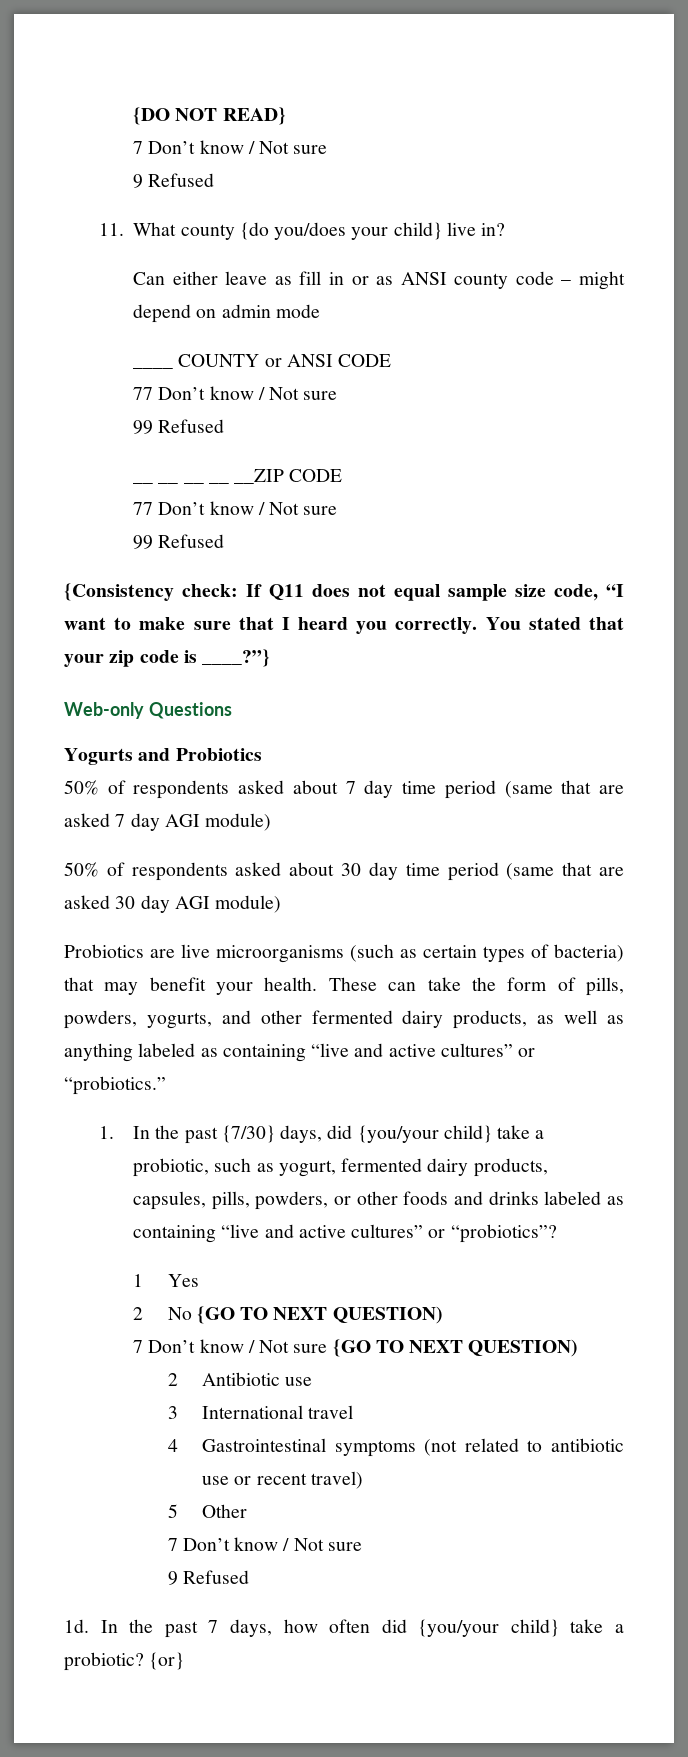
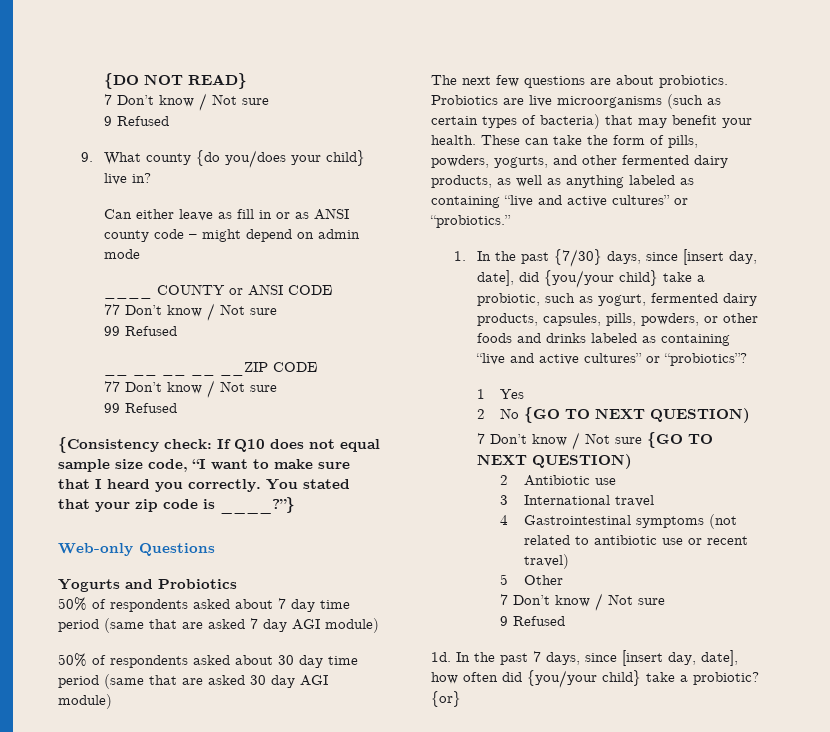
- 11. What county {do you/does your child} live in?
+ 9. What county {do you/does your child} live in?
- {Consistency check: If Q11 does not equal sample size code, “I want to make sure that I heard you correctly.
+ {Consistency check: If Q10 does not equal sample size code, “I want to make sure that I heard you correctly.
+ The next few questions are about probiotics.
- 1. In the past {7/30} days, did {you/your child} take a probiotic, such as yogurt, fermented dairy products, capsules, pills, powders, or other foods and drinks labeled as containing “live and active cultures” or “probiotics”?
+ 1. In the past {7/30} days, since [insert day, date], did {you/your child} take a probiotic, such as yogurt, fermented dairy products, capsules, pills, powders, or other foods and drinks labeled as containing “live and active cultures” or “probiotics”?
- In the past 7 days, how often did {you/your child} take a probiotic?
+ In the past 7 days, since [insert day, date], how often did {you/your child} take a probiotic?

